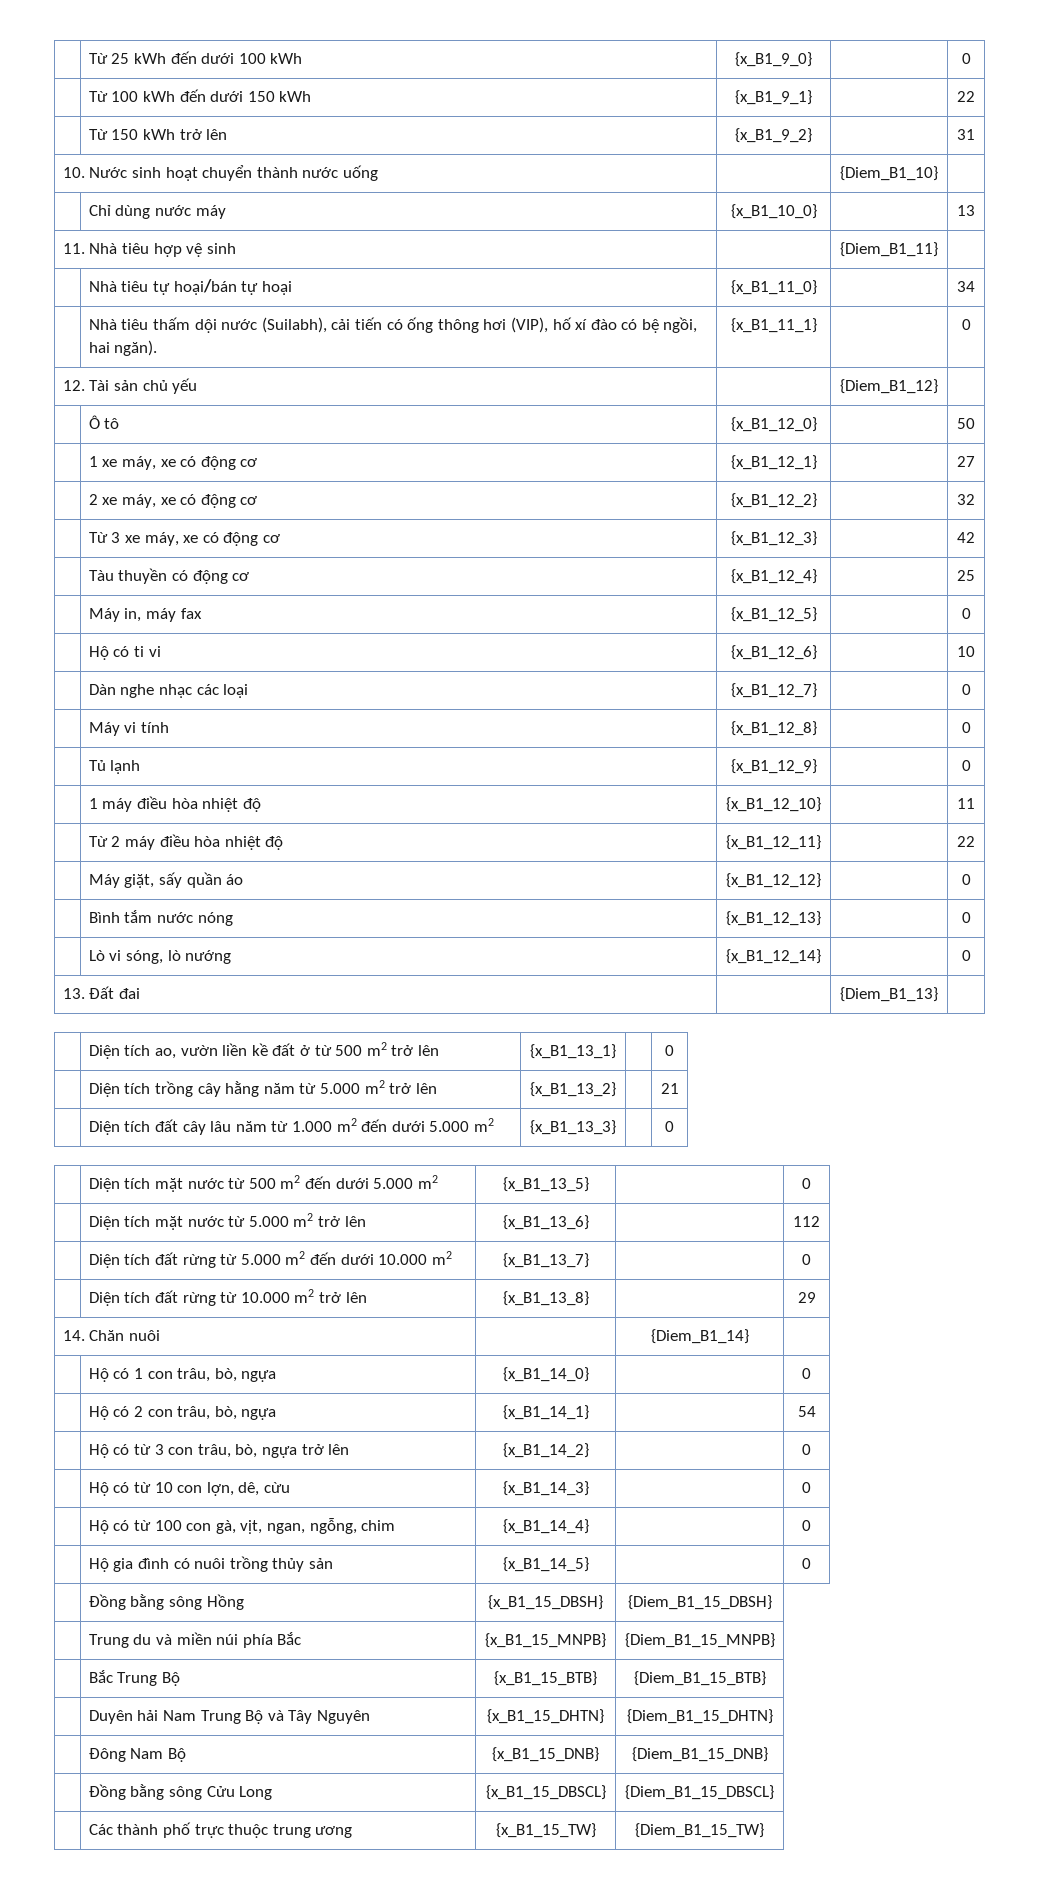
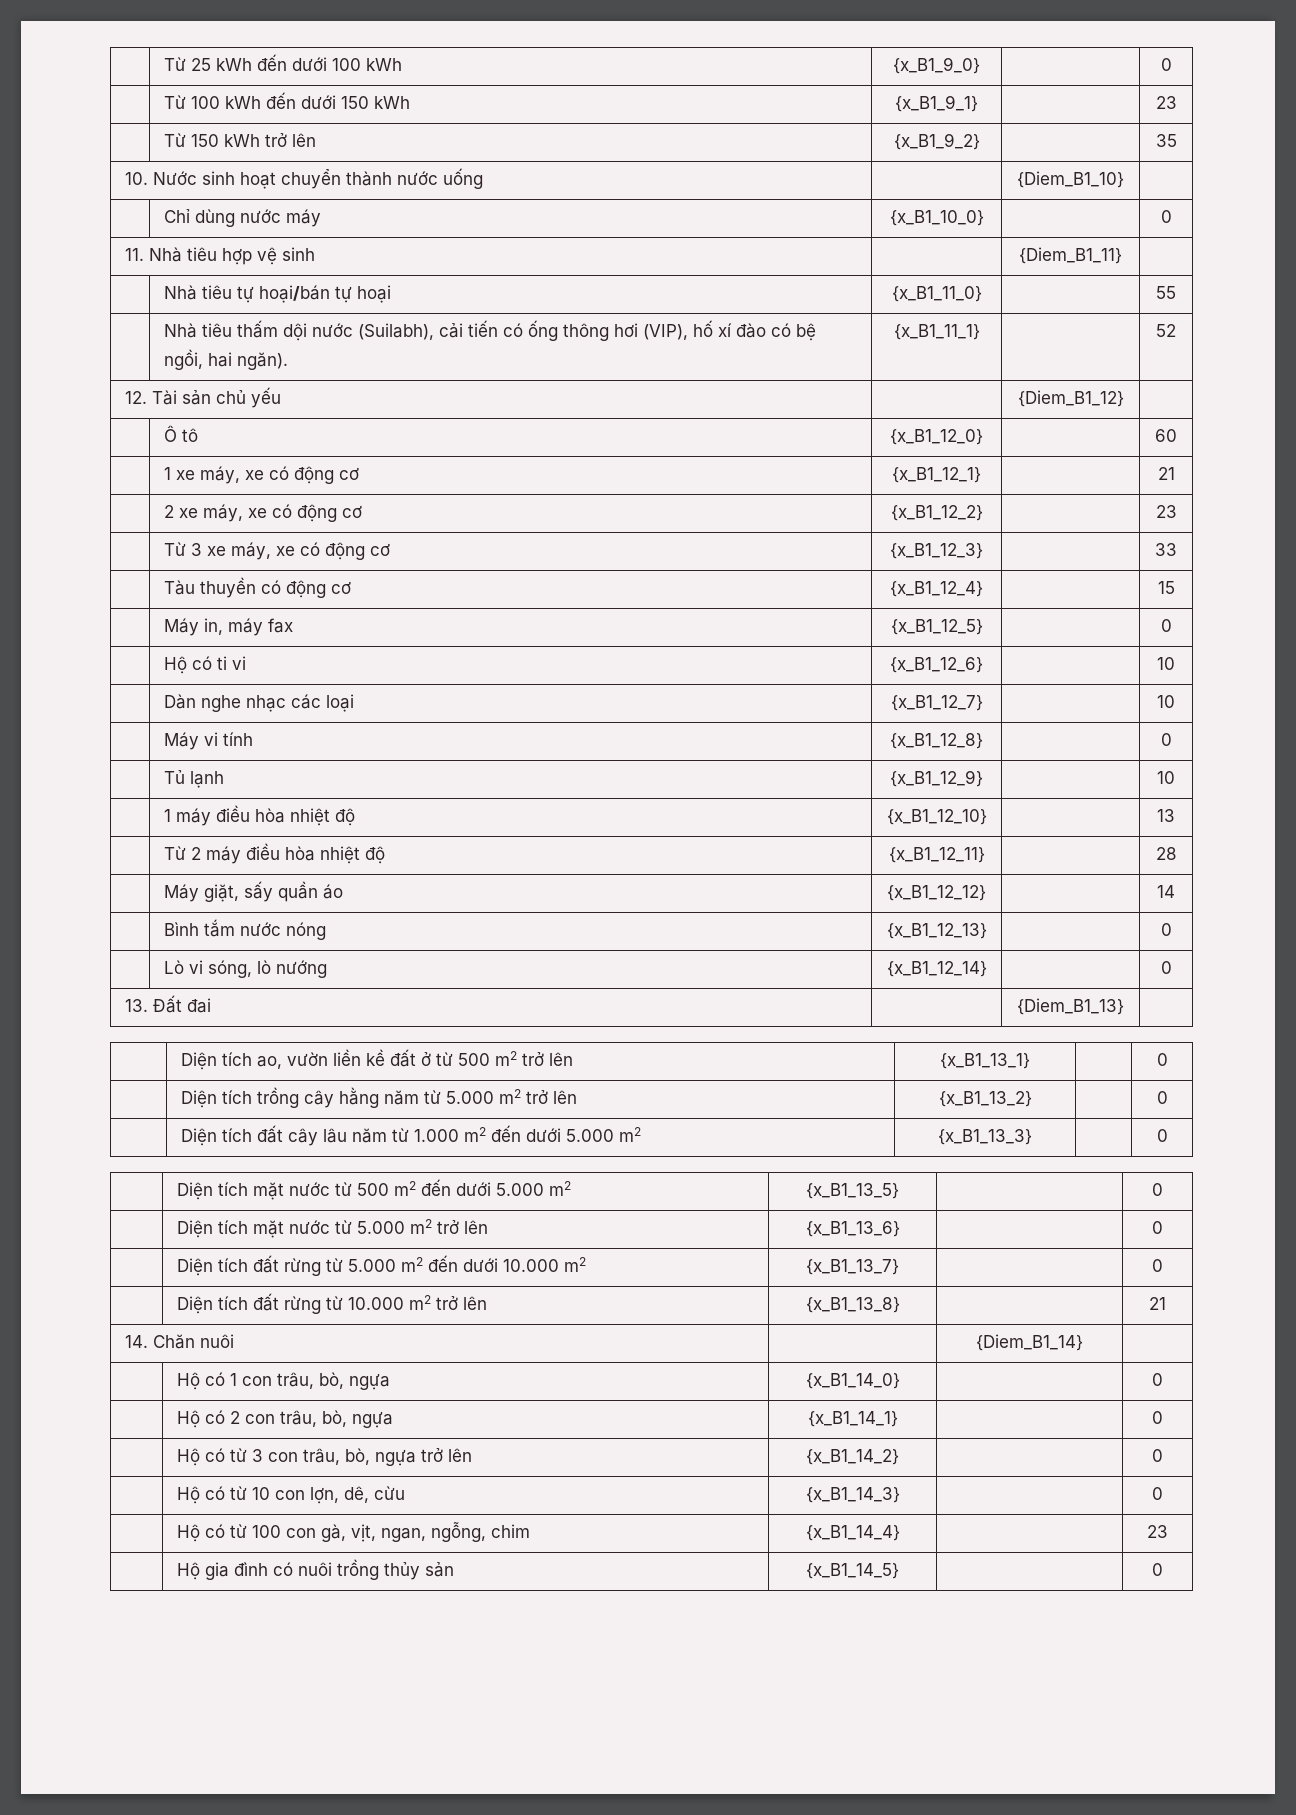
- | Từ 100 kWh đến dưới 150 kWh | {x_B1_9_1} | | 22
+ | Từ 100 kWh đến dưới 150 kWh | {x_B1_9_1} | | 23
- | Từ 150 kWh trở lên | {x_B1_9_2} | | 31
+ | Từ 150 kWh trở lên | {x_B1_9_2} | | 35
- | Chỉ dùng nước máy | {x_B1_10_0} | | 13
+ | Chỉ dùng nước máy | {x_B1_10_0} | | 0
- | Nhà tiêu tự hoại/bán tự hoại | {x_B1_11_0} | | 34
+ | Nhà tiêu tự hoại/bán tự hoại | {x_B1_11_0} | | 55
- | Nhà tiêu thấm dội nước (Suilabh), cải tiến có ống thông hơi (VIP), hố xí đào có bệ ngồi, hai ngăn). | {x_B1_11_1} | | 0
+ | Nhà tiêu thấm dội nước (Suilabh), cải tiến có ống thông hơi (VIP), hố xí đào có bệ ngồi, hai ngăn). | {x_B1_11_1} | | 52
- | Ô tô | {x_B1_12_0} | | 50
+ | Ô tô | {x_B1_12_0} | | 60
- | 1 xe máy, xe có động cơ | {x_B1_12_1} | | 27
+ | 1 xe máy, xe có động cơ | {x_B1_12_1} | | 21
- | 2 xe máy, xe có động cơ | {x_B1_12_2} | | 32
+ | 2 xe máy, xe có động cơ | {x_B1_12_2} | | 23
- | Từ 3 xe máy, xe có động cơ | {x_B1_12_3} | | 42
+ | Từ 3 xe máy, xe có động cơ | {x_B1_12_3} | | 33
- | Tàu thuyền có động cơ | {x_B1_12_4} | | 25
+ | Tàu thuyền có động cơ | {x_B1_12_4} | | 15
- | Dàn nghe nhạc các loại | {x_B1_12_7} | | 0
+ | Dàn nghe nhạc các loại | {x_B1_12_7} | | 10
- | Tủ lạnh | {x_B1_12_9} | | 0
+ | Tủ lạnh | {x_B1_12_9} | | 10
- | 1 máy điều hòa nhiệt độ | {x_B1_12_10} | | 11
+ | 1 máy điều hòa nhiệt độ | {x_B1_12_10} | | 13
- | Từ 2 máy điều hòa nhiệt độ | {x_B1_12_11} | | 22
+ | Từ 2 máy điều hòa nhiệt độ | {x_B1_12_11} | | 28
- | Máy giặt, sấy quần áo | {x_B1_12_12} | | 0
+ | Máy giặt, sấy quần áo | {x_B1_12_12} | | 14
- | Diện tích trồng cây hằng năm từ 5.000 m2 trở lên | {x_B1_13_2} | | 21
+ | Diện tích trồng cây hằng năm từ 5.000 m2 trở lên | {x_B1_13_2} | | 0
- | Diện tích mặt nước từ 5.000 m2 trở lên | {x_B1_13_6} | | 112
+ | Diện tích mặt nước từ 5.000 m2 trở lên | {x_B1_13_6} | | 0
- | Diện tích đất rừng từ 10.000 m2 trở lên | {x_B1_13_8} | | 29
+ | Diện tích đất rừng từ 10.000 m2 trở lên | {x_B1_13_8} | | 21
- | Hộ có 2 con trâu, bò, ngựa | {x_B1_14_1} | | 54
+ | Hộ có 2 con trâu, bò, ngựa | {x_B1_14_1} | | 0
- | Hộ có từ 100 con gà, vịt, ngan, ngỗng, chim | {x_B1_14_4} | | 0
+ | Hộ có từ 100 con gà, vịt, ngan, ngỗng, chim | {x_B1_14_4} | | 23
- | Đồng bằng sông Hồng | {x_B1_15_DBSH} | {Diem_B1_15_DBSH}
- | Trung du và miền núi phía Bắc | {x_B1_15_MNPB} | {Diem_B1_15_MNPB}
- | Bắc Trung Bộ | {x_B1_15_BTB} | {Diem_B1_15_BTB}
- | Duyên hải Nam Trung Bộ và Tây Nguyên | {x_B1_15_DHTN} | {Diem_B1_15_DHTN}
- | Đông Nam Bộ | {x_B1_15_DNB} | {Diem_B1_15_DNB}
- | Đồng bằng sông Cửu Long | {x_B1_15_DBSCL} | {Diem_B1_15_DBSCL}
- | Các thành phố trực thuộc trung ương | {x_B1_15_TW} | {Diem_B1_15_TW}

